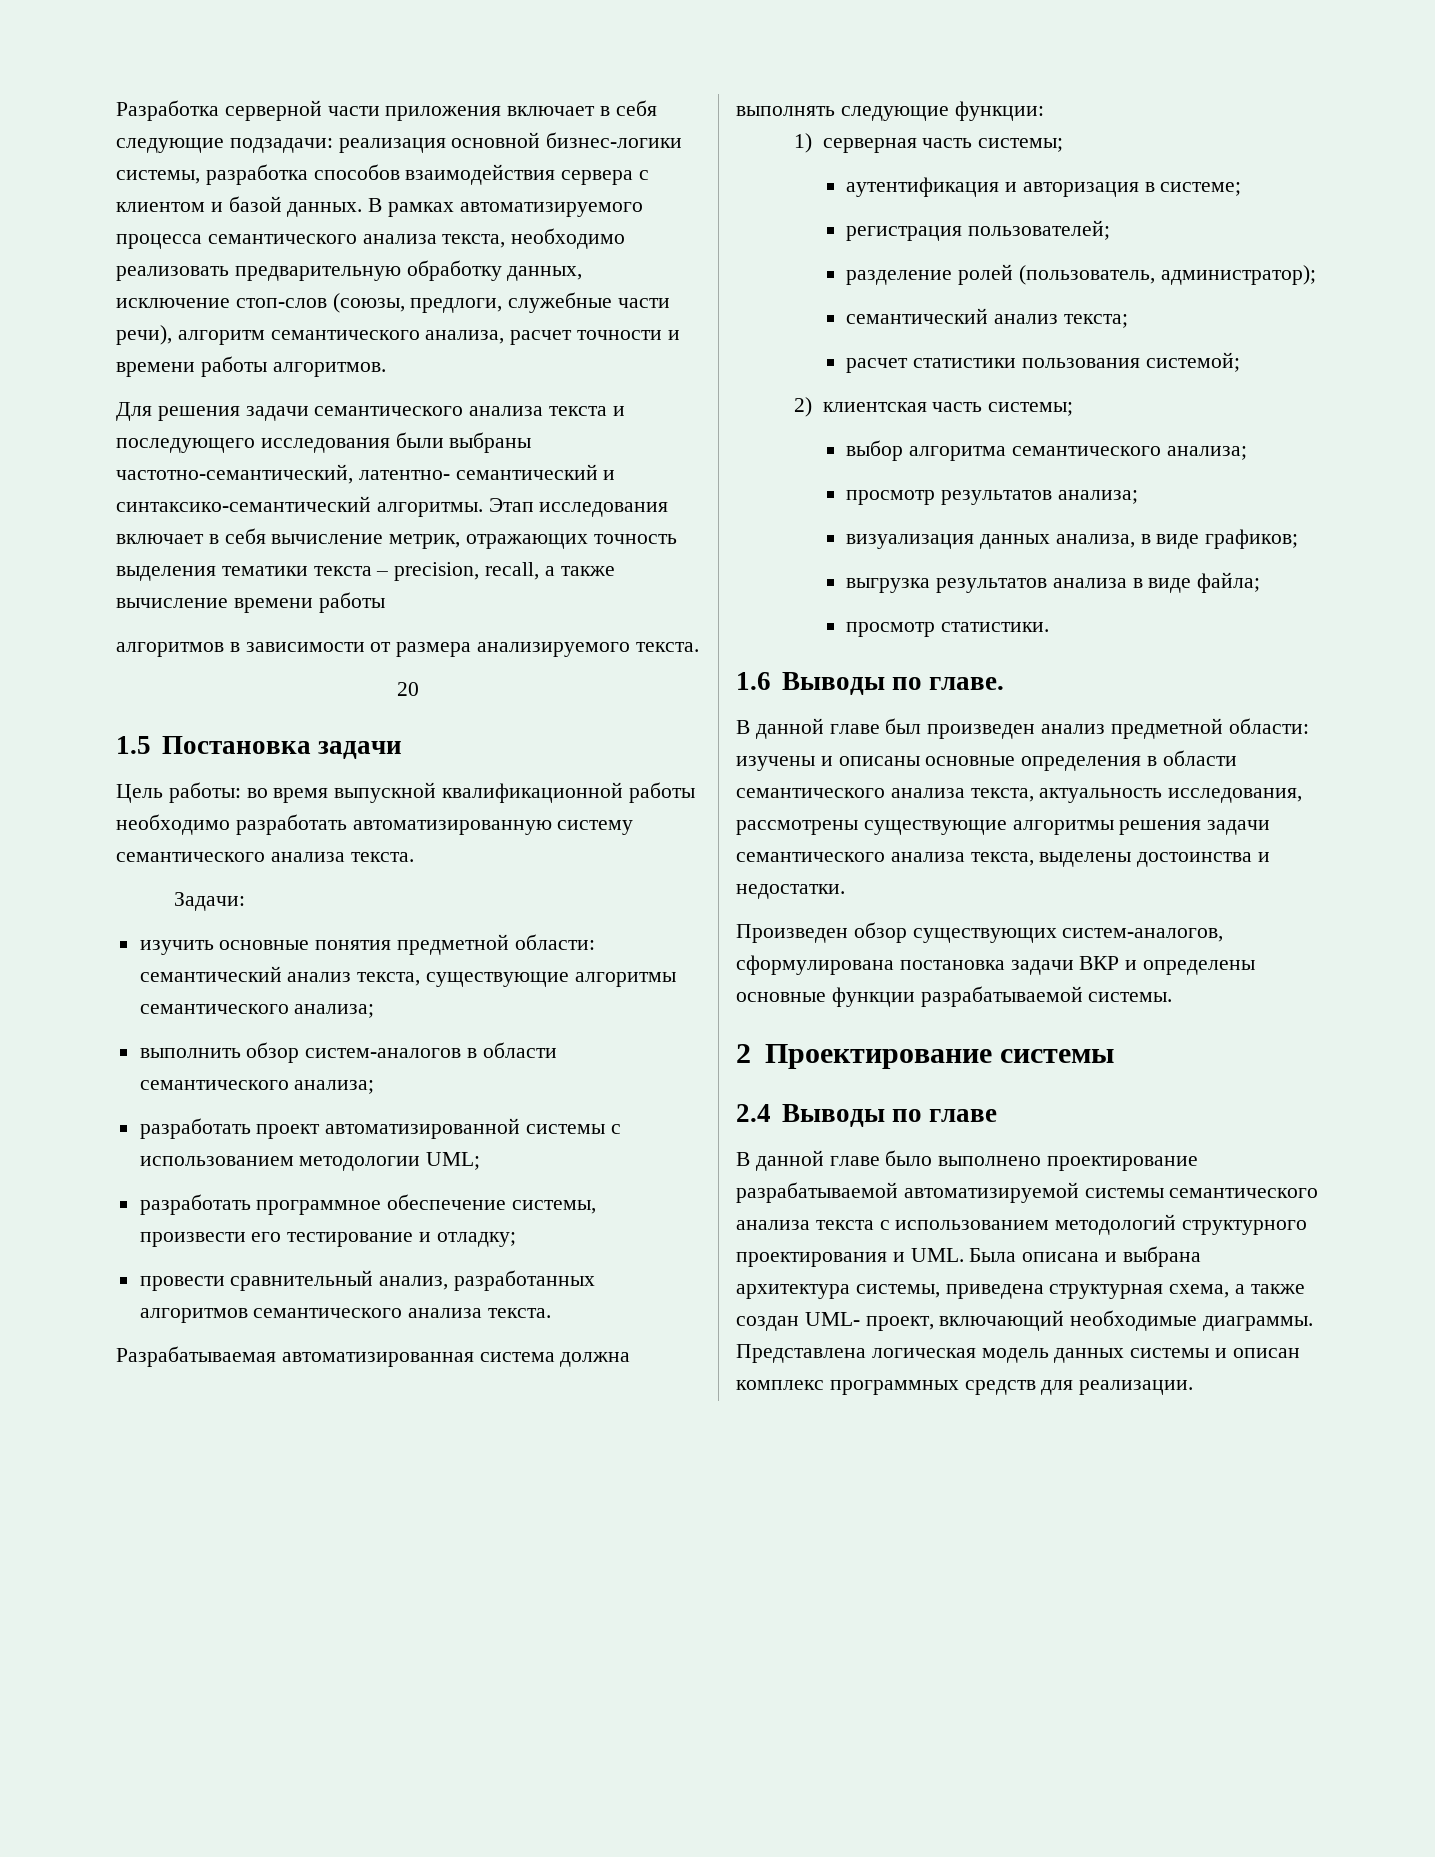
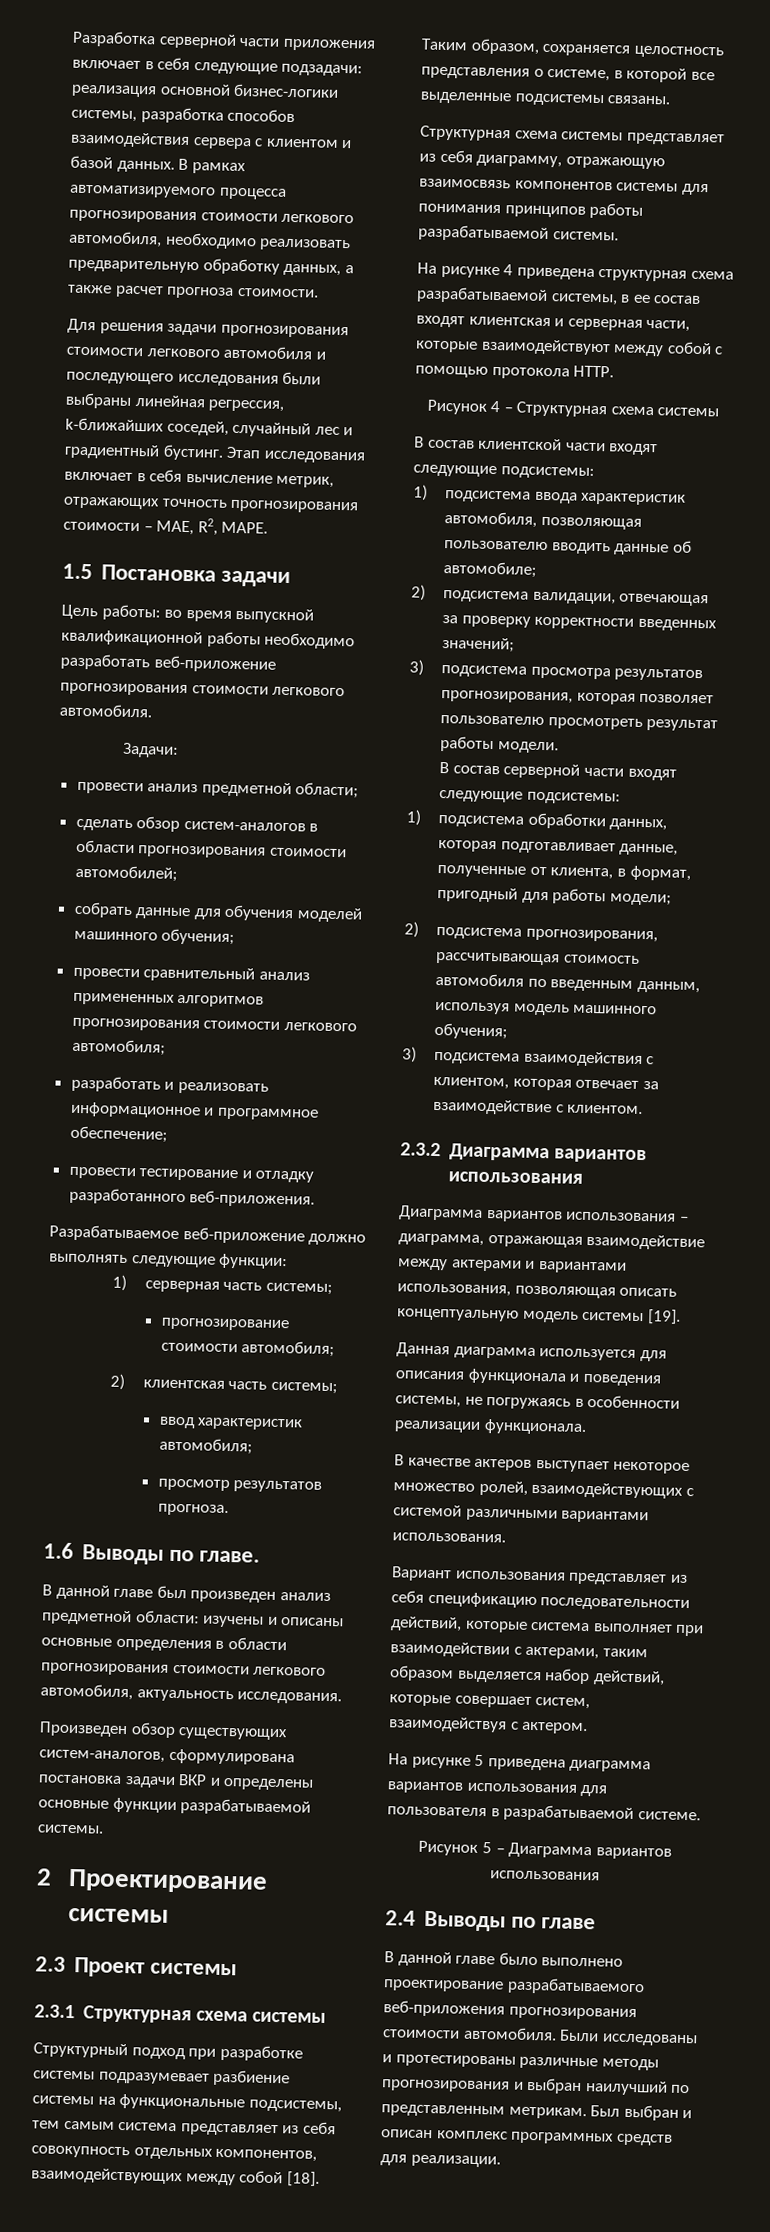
- В рамках автоматизируемого процесса семантического анализа текста, необходимо реализовать предварительную обработку данных, исключение стоп-слов (союзы, предлоги, служебные части речи), алгоритм семантического анализа, расчет точности и времени работы алгоритмов.
+ В рамках автоматизируемого процесса прогнозирования стоимости легкового автомобиля, необходимо реализовать предварительную обработку данных, а также расчет прогноза стоимости.
- Для решения задачи семантического анализа текста и последующего исследования были выбраны частотно-семантический, латентно- семантический и синтаксико-семантический алгоритмы.
+ Для решения задачи прогнозирования стоимости легкового автомобиля и последующего исследования были выбраны линейная регрессия, k-ближайших соседей, случайный лес и градиентный бустинг.
- Этап исследования включает в себя вычисление метрик, отражающих точность выделения тематики текста – precision, recall, а также вычисление времени работы
- алгоритмов в зависимости от размера анализируемого текста.
- 20
+ Этап исследования включает в себя вычисление метрик, отражающих точность прогнозирования стоимости – MAE, R2, MAPE.
- Цель работы: во время выпускной квалификационной работы необходимо разработать автоматизированную систему семантического анализа текста.
+ Цель работы: во время выпускной квалификационной работы необходимо разработать веб-приложение прогнозирования стоимости легкового автомобиля.
  Задачи:
- изучить основные понятия предметной области: семантический анализ текста, существующие алгоритмы семантического анализа;
- выполнить обзор систем-аналогов в области семантического анализа;
- разработать проект автоматизированной системы с использованием методологии UML;
- разработать программное обеспечение системы, произвести его тестирование и отладку;
- провести сравнительный анализ, разработанных алгоритмов семантического анализа текста.
- Разрабатываемая автоматизированная система должна выполнять следующие функции:
+ провести анализ предметной области;
+ cделать обзор систем-аналогов в области прогнозирования стоимости автомобилей;
+ собрать данные для обучения моделей машинного обучения;
+ провести сравнительный анализ примененных алгоритмов прогнозирования стоимости легкового автомобиля;
+ разработать и реализовать информационное и программное обеспечение;
+ провести тестирование и отладку разработанного веб-приложения.
+ Разрабатываемое веб-приложение должно выполнять следующие функции:
- аутентификация и авторизация в системе;
- регистрация пользователей;
- разделение ролей (пользователь, администратор);
- семантический анализ текста;
- расчет статистики пользования системой;
+ прогнозирование стоимости автомобиля;
  2) клиентская часть системы;
- выбор алгоритма семантического анализа;
- просмотр результатов анализа;
- визуализация данных анализа, в виде графиков;
- выгрузка результатов анализа в виде файла;
- просмотр статистики.
+ ввод характеристик автомобиля;
+ просмотр результатов прогноза.
- В данной главе был произведен анализ предметной области: изучены и описаны основные определения в области семантического анализа текста, актуальность исследования, рассмотрены существующие алгоритмы решения задачи семантического анализа текста, выделены достоинства и недостатки.
+ В данной главе был произведен анализ предметной области: изучены и описаны основные определения в области прогнозирования стоимости легкового автомобиля, актуальность исследования.
+ 2.3 Проект системы
+ 2.3.1 Структурная схема системы
+ Структурный подход при разработке системы подразумевает разбиение системы на функциональные подсистемы, тем самым система представляет из себя совокупность отдельных компонентов, взаимодействующих между собой [18]. Таким образом, сохраняется целостность представления о системе, в которой все выделенные подсистемы связаны.
+ Структурная схема системы представляет из себя диаграмму, отражающую взаимосвязь компонентов системы для понимания принципов работы разрабатываемой системы.
+ На рисунке 4 приведена структурная схема разрабатываемой системы, в ее состав входят клиентская и серверная части, которые взаимодействуют между собой с помощью протокола HTTP.
+ Рисунок 4 – Структурная схема системы
+ В состав клиентской части входят следующие подсистемы:
+ 1) подсистема ввода характеристик автомобиля, позволяющая пользователю вводить данные об автомобиле;
+ 2) подсистема валидации, отвечающая за проверку корректности введенных значений;
+ 3) подсистема просмотра результатов прогнозирования, которая позволяет пользователю просмотреть результат работы модели.
+ В состав серверной части входят следующие подсистемы:
+ 1) подсистема обработки данных, которая подготавливает данные, полученные от клиента, в формат, пригодный для работы модели;
+ 2) подсистема прогнозирования, рассчитывающая стоимость автомобиля по введенным данным, используя модель машинного обучения;
+ 3) подсистема взаимодействия с клиентом, которая отвечает за взаимодействие с клиентом.
+ 2.3.2 Диаграмма вариантов использования
+ Диаграмма вариантов использования – диаграмма, отражающая взаимодействие между актерами и вариантами использования, позволяющая описать концептуальную модель системы [19].
+ Данная диаграмма используется для описания функционала и поведения системы, не погружаясь в особенности реализации функционала.
+ В качестве актеров выступает некоторое множество ролей, взаимодействующих с системой различными вариантами использования.
+ Вариант использования представляет из себя спецификацию последовательности действий, которые система выполняет при взаимодействии с актерами, таким образом выделяется набор действий, которые совершает систем, взаимодействуя с актером.
+ На рисунке 5 приведена диаграмма вариантов использования для пользователя в разрабатываемой системе.
+ Рисунок 5 – Диаграмма вариантов использования
- В данной главе было выполнено проектирование разрабатываемой автоматизируемой системы семантического анализа текста с использованием методологий структурного проектирования и UML. Была описана и выбрана архитектура системы, приведена структурная схема, а также создан UML- проект, включающий необходимые диаграммы. Представлена логическая модель данных системы и описан комплекс программных средств для реализации.
+ В данной главе было выполнено проектирование разрабатываемого веб-приложения прогнозирования стоимости автомобиля. Были исследованы и протестированы различные методы прогнозирования и выбран наилучший по представленным метрикам. Был выбран и описан комплекс программных средств для реализации.

